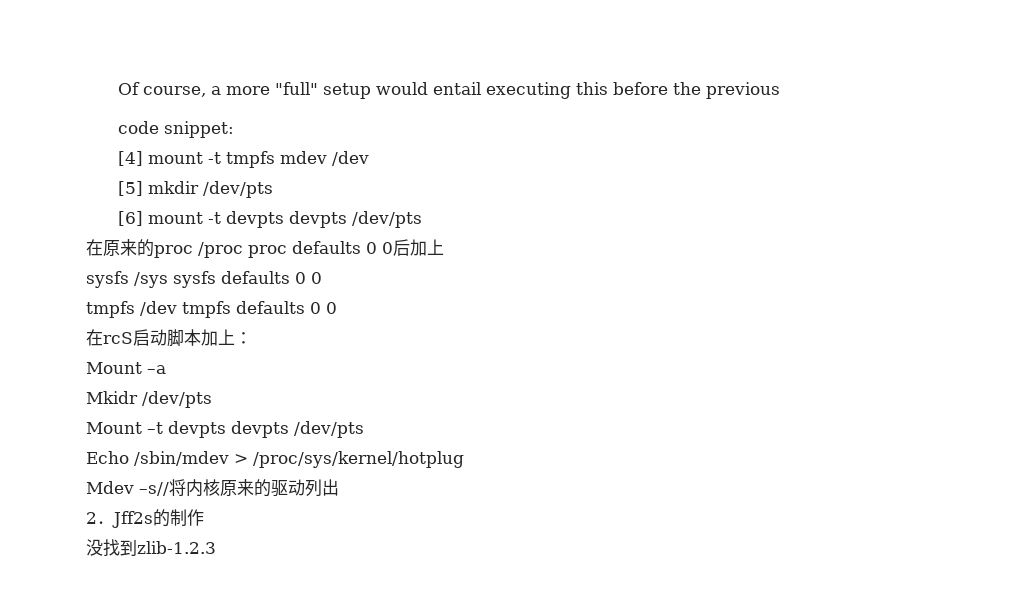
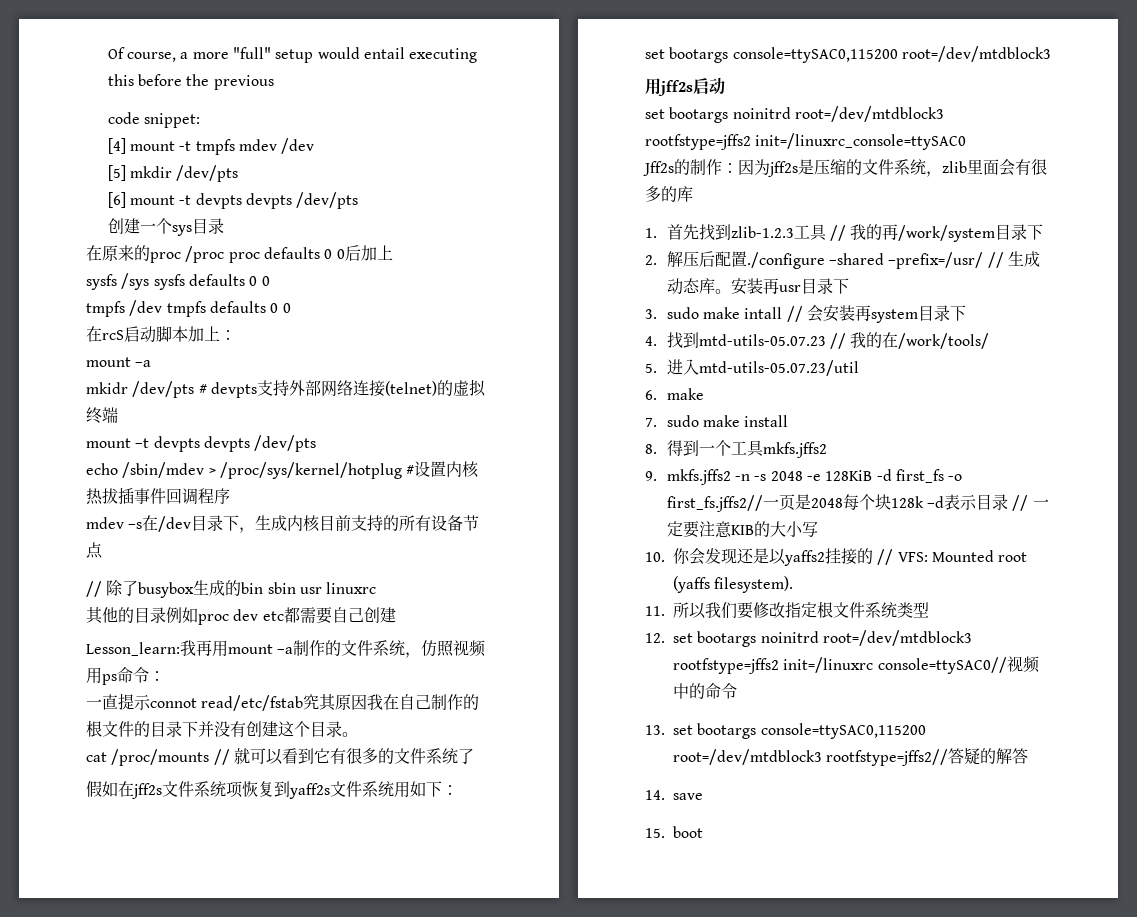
+ 创建一个sys目录
  在rcS启动脚本加上：
- Mount –a
+ mount –a
- Mkidr /dev/pts
- Mount –t devpts devpts /dev/pts
- Echo /sbin/mdev > /proc/sys/kernel/hotplug
- Mdev –s//将内核原来的驱动列出
- 2．Jff2s的制作
- 没找到zlib-1.2.3
+ mkidr /dev/pts # devpts支持外部网络连接(telnet)的虚拟终端
+ mount –t devpts devpts /dev/pts
+ echo /sbin/mdev > /proc/sys/kernel/hotplug #设置内核热拔插事件回调程序
+ mdev –s在/dev目录下，生成内核目前支持的所有设备节点
+ // 除了busybox生成的bin sbin usr linuxrc
+ 其他的目录例如proc dev etc都需要自己创建
+ Lesson_learn:我再用mount –a制作的文件系统，仿照视频用ps命令：
+ 一直提示connot read/etc/fstab究其原因我在自己制作的根文件的目录下并没有创建这个目录。
+ cat /proc/mounts // 就可以看到它有很多的文件系统了
+ 假如在jff2s文件系统项恢复到yaff2s文件系统用如下：
+ set bootargs console=ttySAC0,115200 root=/dev/mtdblock3
+ 用jff2s启动
+ set bootargs noinitrd root=/dev/mtdblock3 rootfstype=jffs2 init=/linuxrc_console=ttySAC0
+ Jff2s的制作：因为jff2s是压缩的文件系统，zlib里面会有很多的库
+ 1.首先找到zlib-1.2.3工具 // 我的再/work/system目录下
+ 2.解压后配置./configure –shared –prefix=/usr/ // 生成动态库。安装再usr目录下
+ 3. sudo make intall // 会安装再system目录下
+ 4.找到mtd-utils-05.07.23 // 我的在/work/tools/
+ 5.进入mtd-utils-05.07.23/util
+ 6. make
+ 7. sudo make install
+ 8.得到一个工具mkfs.jffs2
+ 9. mkfs.jffs2 -n -s 2048 -e 128KiB -d first_fs -o first_fs.jffs2//一页是2048每个块128k –d表示目录 // 一定要注意KIB的大小写
+ 10.你会发现还是以yaffs2挂接的 // VFS: Mounted root (yaffs filesystem).
+ 11.所以我们要修改指定根文件系统类型
+ 12. set bootargs noinitrd root=/dev/mtdblock3 rootfstype=jffs2 init=/linuxrc console=ttySAC0//视频中的命令
+ 13. set bootargs console=ttySAC0,115200 root=/dev/mtdblock3 rootfstype=jffs2//答疑的解答
+ 14. save
+ 15. boot

